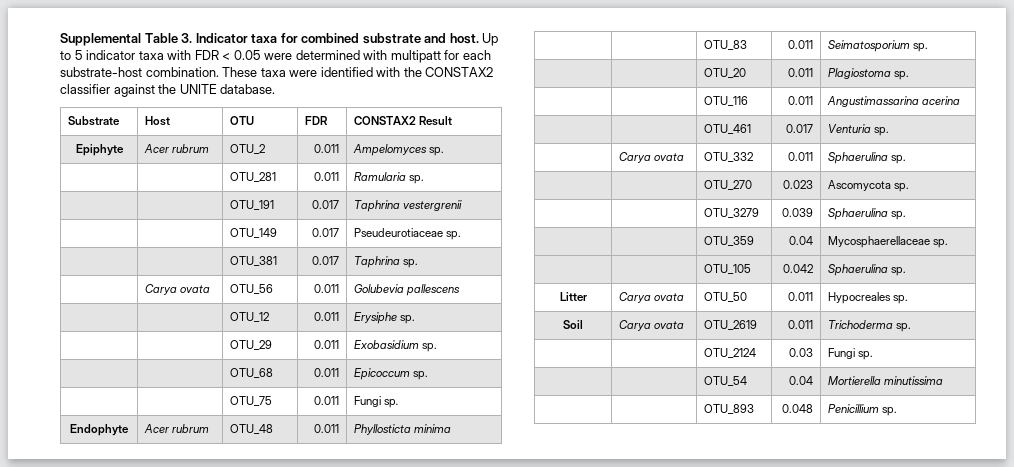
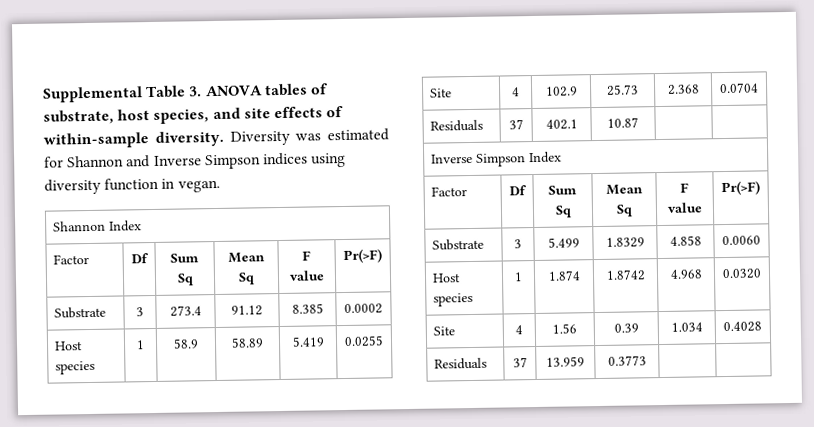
- Supplemental Table 3. Indicator taxa for combined substrate and host. Up to 5 indicator taxa with FDR < 0.05 were determined with multipatt for each substrate-host combination. These taxa were identified with the CONSTAX2 classifier against the UNITE database.
- Substrate | Host | OTU | FDR | CONSTAX2 Result
- Epiphyte | Acer rubrum | OTU_2 | 0.011 | Ampelomyces sp.
- | | OTU_281 | 0.011 | Ramularia sp.
- | | OTU_191 | 0.017 | Taphrina vestergrenii
- | | OTU_149 | 0.017 | Pseudeurotiaceae sp.
- | | OTU_381 | 0.017 | Taphrina sp.
- | Carya ovata | OTU_56 | 0.011 | Golubevia pallescens
- | | OTU_12 | 0.011 | Erysiphe sp.
- | | OTU_29 | 0.011 | Exobasidium sp.
- | | OTU_68 | 0.011 | Epicoccum sp.
- | | OTU_75 | 0.011 | Fungi sp.
- Endophyte | Acer rubrum | OTU_48 | 0.011 | Phyllosticta minima
- | | OTU_83 | 0.011 | Seimatosporium sp.
- | | OTU_20 | 0.011 | Plagiostoma sp.
- | | OTU_116 | 0.011 | Angustimassarina acerina
- | | OTU_461 | 0.017 | Venturia sp.
- | Carya ovata | OTU_332 | 0.011 | Sphaerulina sp.
- | | OTU_270 | 0.023 | Ascomycota sp.
- | | OTU_3279 | 0.039 | Sphaerulina sp.
- | | OTU_359 | 0.04 | Mycosphaerellaceae sp.
- | | OTU_105 | 0.042 | Sphaerulina sp.
- Litter | Carya ovata | OTU_50 | 0.011 | Hypocreales sp.
- Soil | Carya ovata | OTU_2619 | 0.011 | Trichoderma sp.
- | | OTU_2124 | 0.03 | Fungi sp.
- | | OTU_54 | 0.04 | Mortierella minutissima
- | | OTU_893 | 0.048 | Penicillium sp.
+ Supplemental Table 3. ANOVA tables of substrate, host species, and site effects of within-sample diversity. Diversity was estimated for Shannon and Inverse Simpson indices using diversity function in vegan.
+ Shannon Index
+ Factor | Df | Sum Sq | Mean Sq | F value | Pr(>F)
+ Substrate | 3 | 273.4 | 91.12 | 8.385 | 0.0002
+ Host species | 1 | 58.9 | 58.89 | 5.419 | 0.0255
+ Site | 4 | 102.9 | 25.73 | 2.368 | 0.0704
+ Residuals | 37 | 402.1 | 10.87 | |
+ Inverse Simpson Index
+ Factor | Df | Sum Sq | Mean Sq | F value | Pr(>F)
+ Substrate | 3 | 5.499 | 1.8329 | 4.858 | 0.0060
+ Host species | 1 | 1.874 | 1.8742 | 4.968 | 0.0320
+ Site | 4 | 1.56 | 0.39 | 1.034 | 0.4028
+ Residuals | 37 | 13.959 | 0.3773 | |

